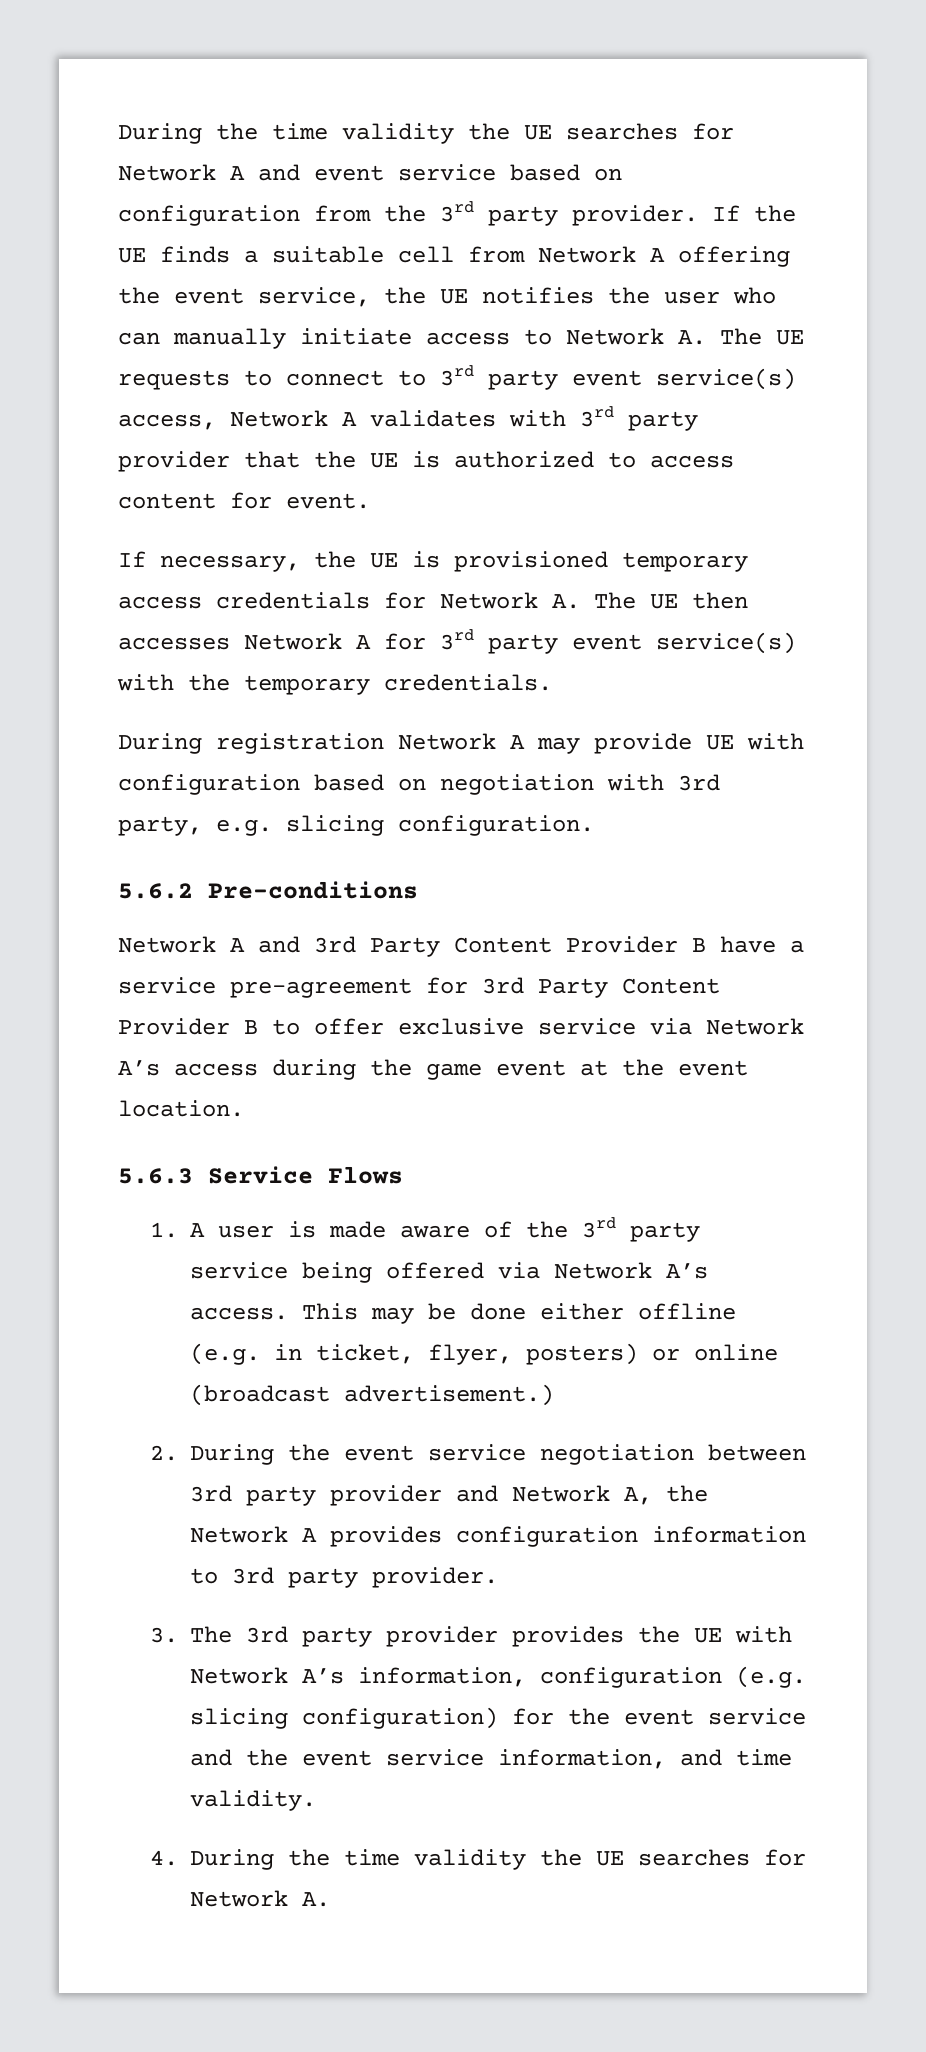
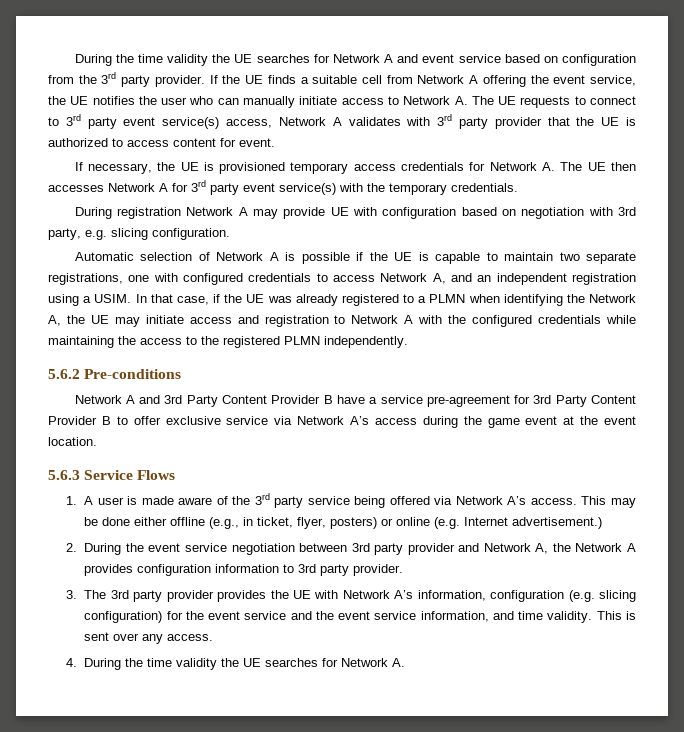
+ Automatic selection of Network A is possible if the UE is capable to maintain two separate registrations, one with configured credentials to access Network A, and an independent registration using a USIM. In that case, if the UE was already registered to a PLMN when identifying the Network A, the UE may initiate access and registration to Network A with the configured credentials while maintaining the access to the registered PLMN independently.
- This may be done either offline (e.g. in ticket, flyer, posters) or online (broadcast advertisement.)
+ This may be done either offline (e.g., in ticket, flyer, posters) or online (e.g. Internet advertisement.)
+ This is sent over any access.

